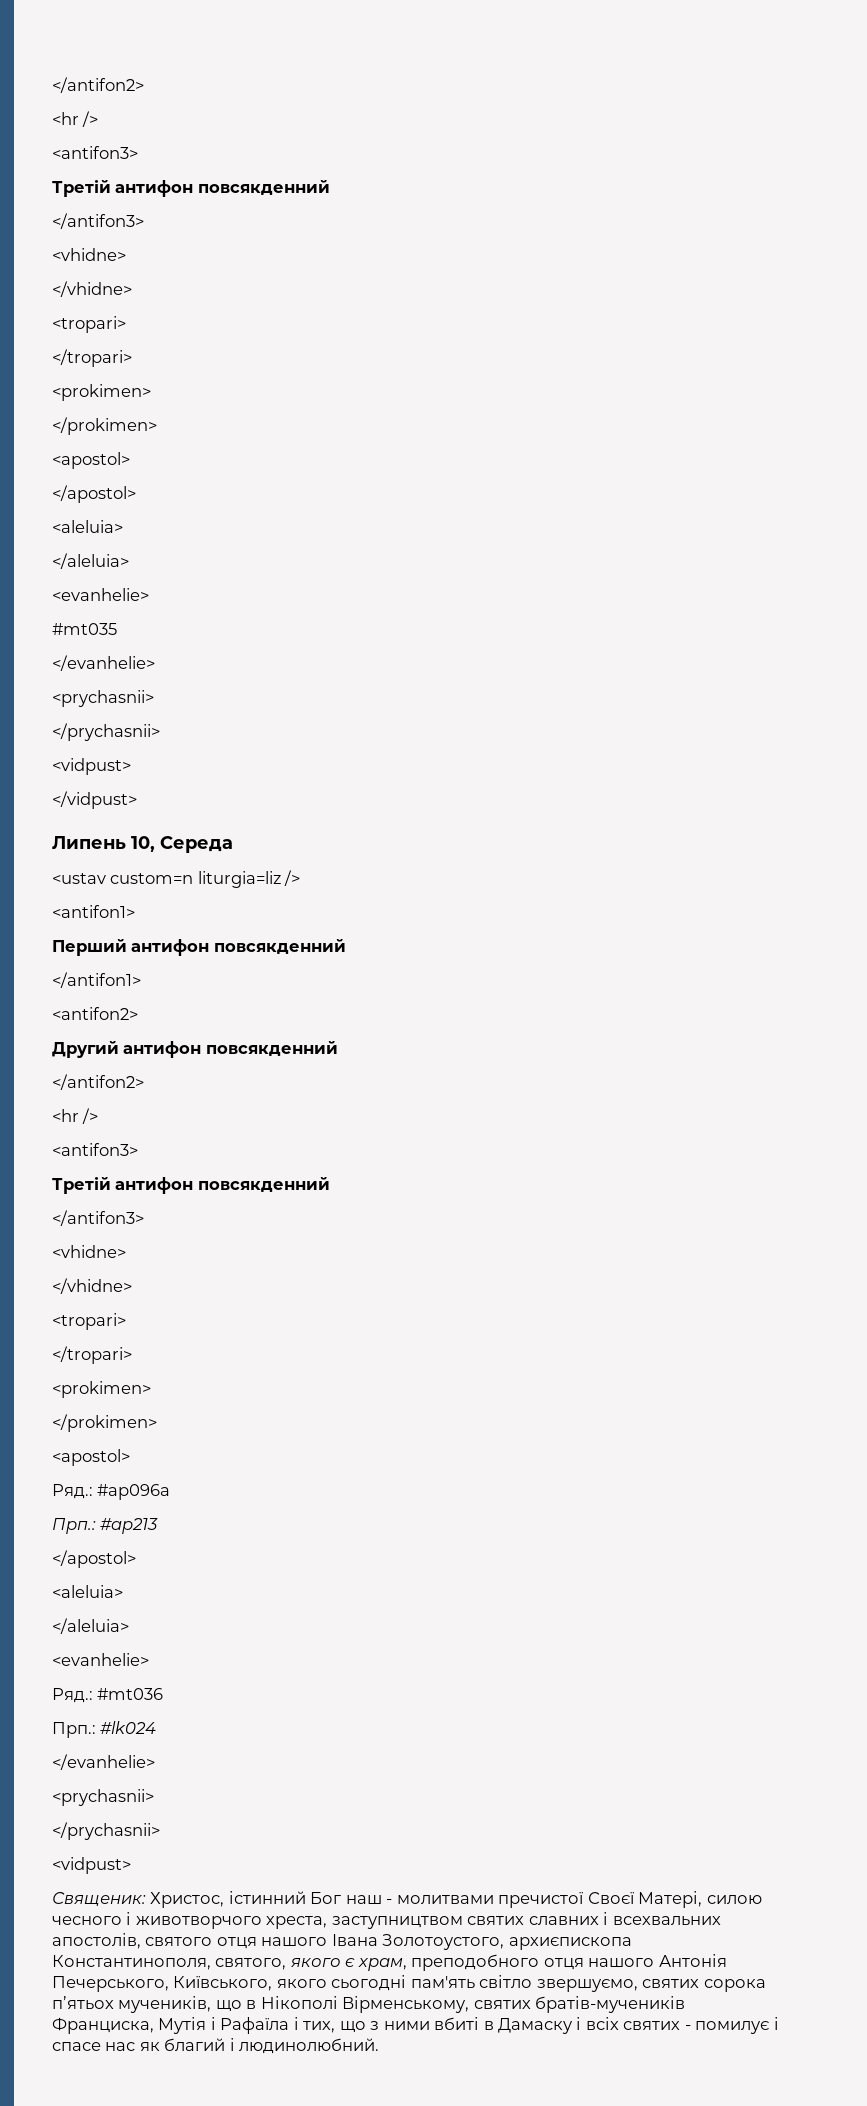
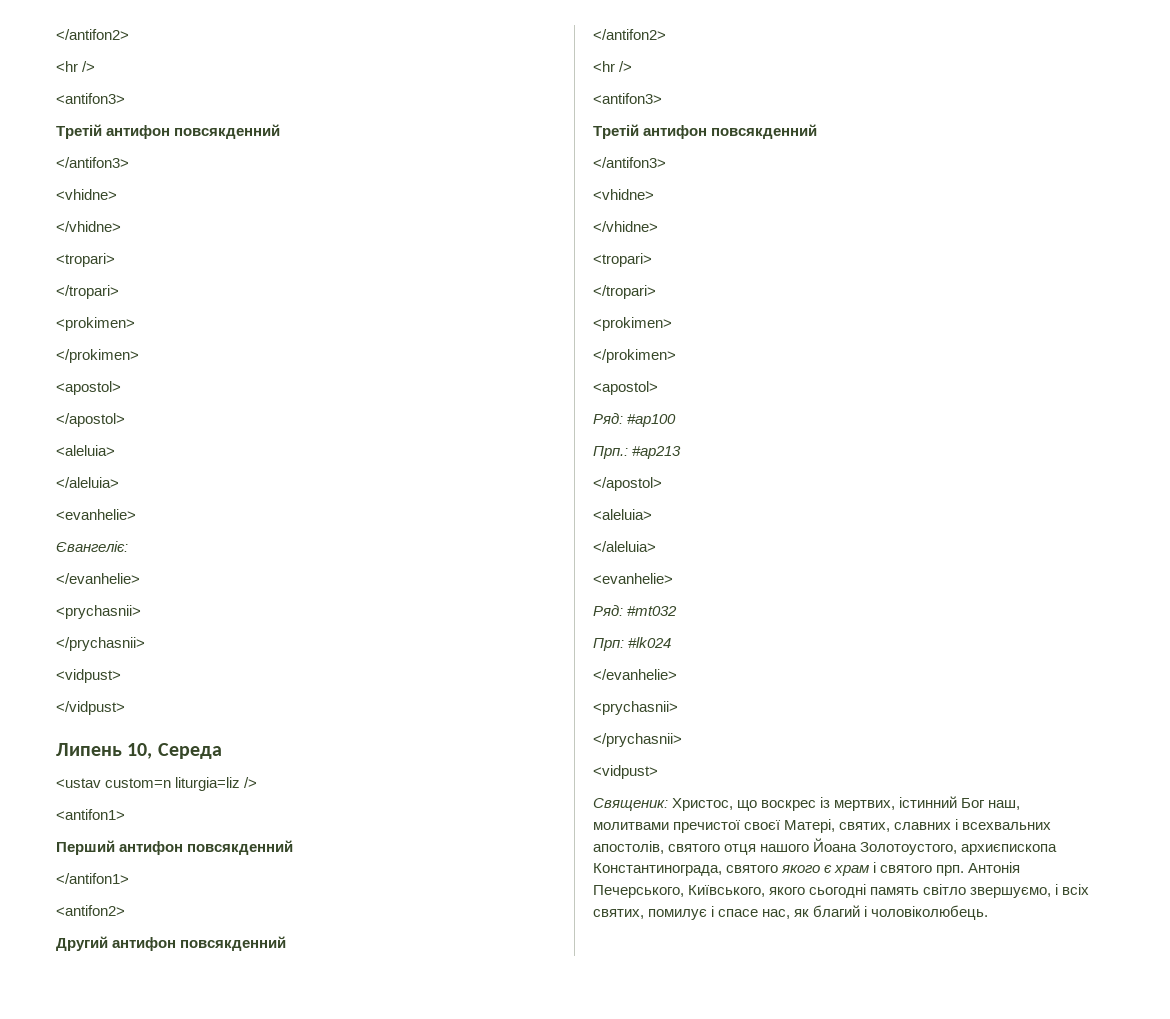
- #mt035
+ Євангеліє:
- Ряд.: #ap096a
+ Ряд: #ap100
- Ряд.: #mt036
- Прп.: #lk024
+ Ряд: #mt032
+ Прп: #lk024
- Священик: Христос, істинний Бог наш - молитвами пречистої Своєї Матері, силою чесного і животворчого хреста, заступництвом святих славних і всехвальних апостолів, святого отця нашого Івана Золотоустого, архиєпископа Константинополя, святого, якого є храм, преподобного отця нашого Антонія Печерського, Київського, якого сьогодні пам'ять світло звершуємо, святих сорока п’ятьох мучеників, що в Нікополі Вірменському, святих братів-мучеників Франциска, Мутія і Рафаїла і тих, що з ними вбиті в Дамаску і всіх святих - помилує і спасе нас як благий і людинолюбний.
+ Священик: Христос, що воскрес із мертвих, істинний Бог наш, молитвами пречистої своєї Матері, святих, славних і всехвальних апостолів, святого отця нашого Йоана Золотоустого, архиєпископа Константинограда, святого якого є храм і святого прп. Антонія Печерського, Київського, якого сьогодні память світло звершуємо, і всіх святих, помилує і спасе нас, як благий і чоловіколюбець.

